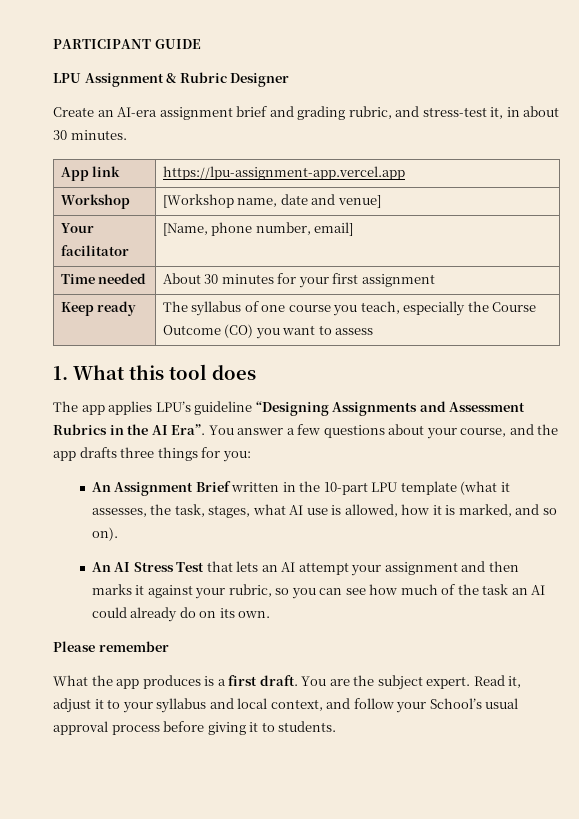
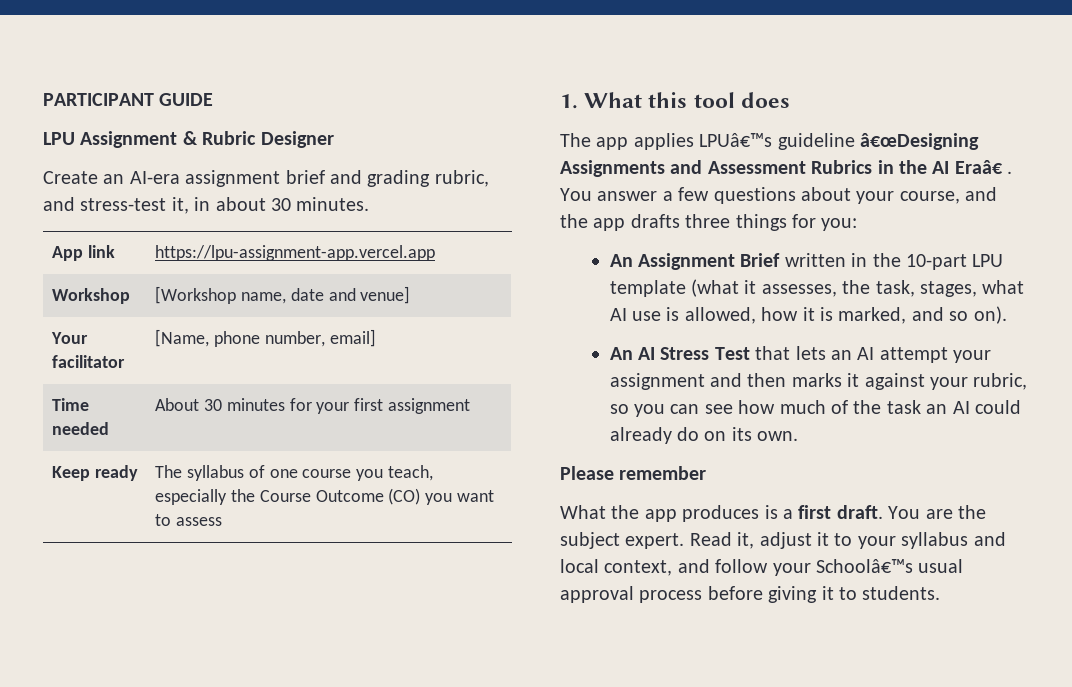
- The app applies LPU’s guideline “Designing Assignments and Assessment Rubrics in the AI Era”.
+ The app applies LPUâ€™s guideline â€œDesigning Assignments and Assessment Rubrics in the AI Eraâ€ .
- Read it, adjust it to your syllabus and local context, and follow your School’s usual approval process before giving it to students.
+ Read it, adjust it to your syllabus and local context, and follow your Schoolâ€™s usual approval process before giving it to students.

